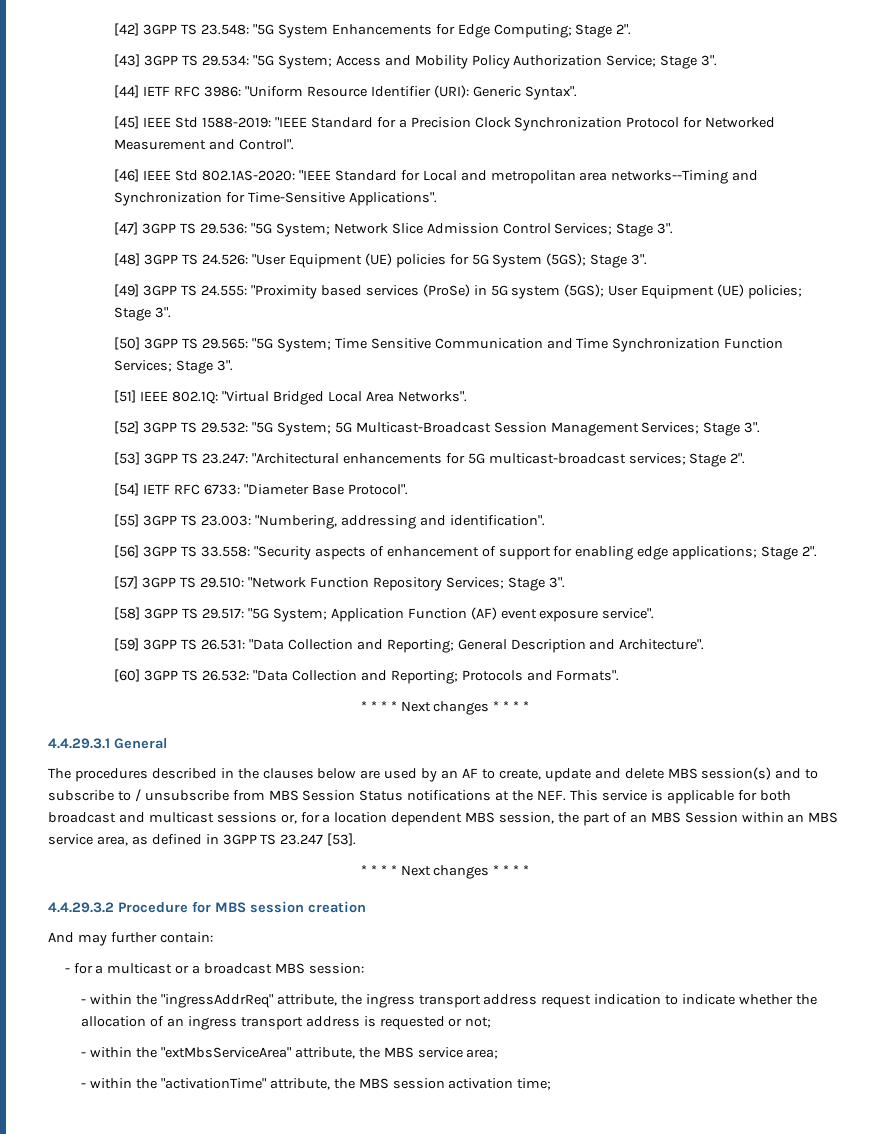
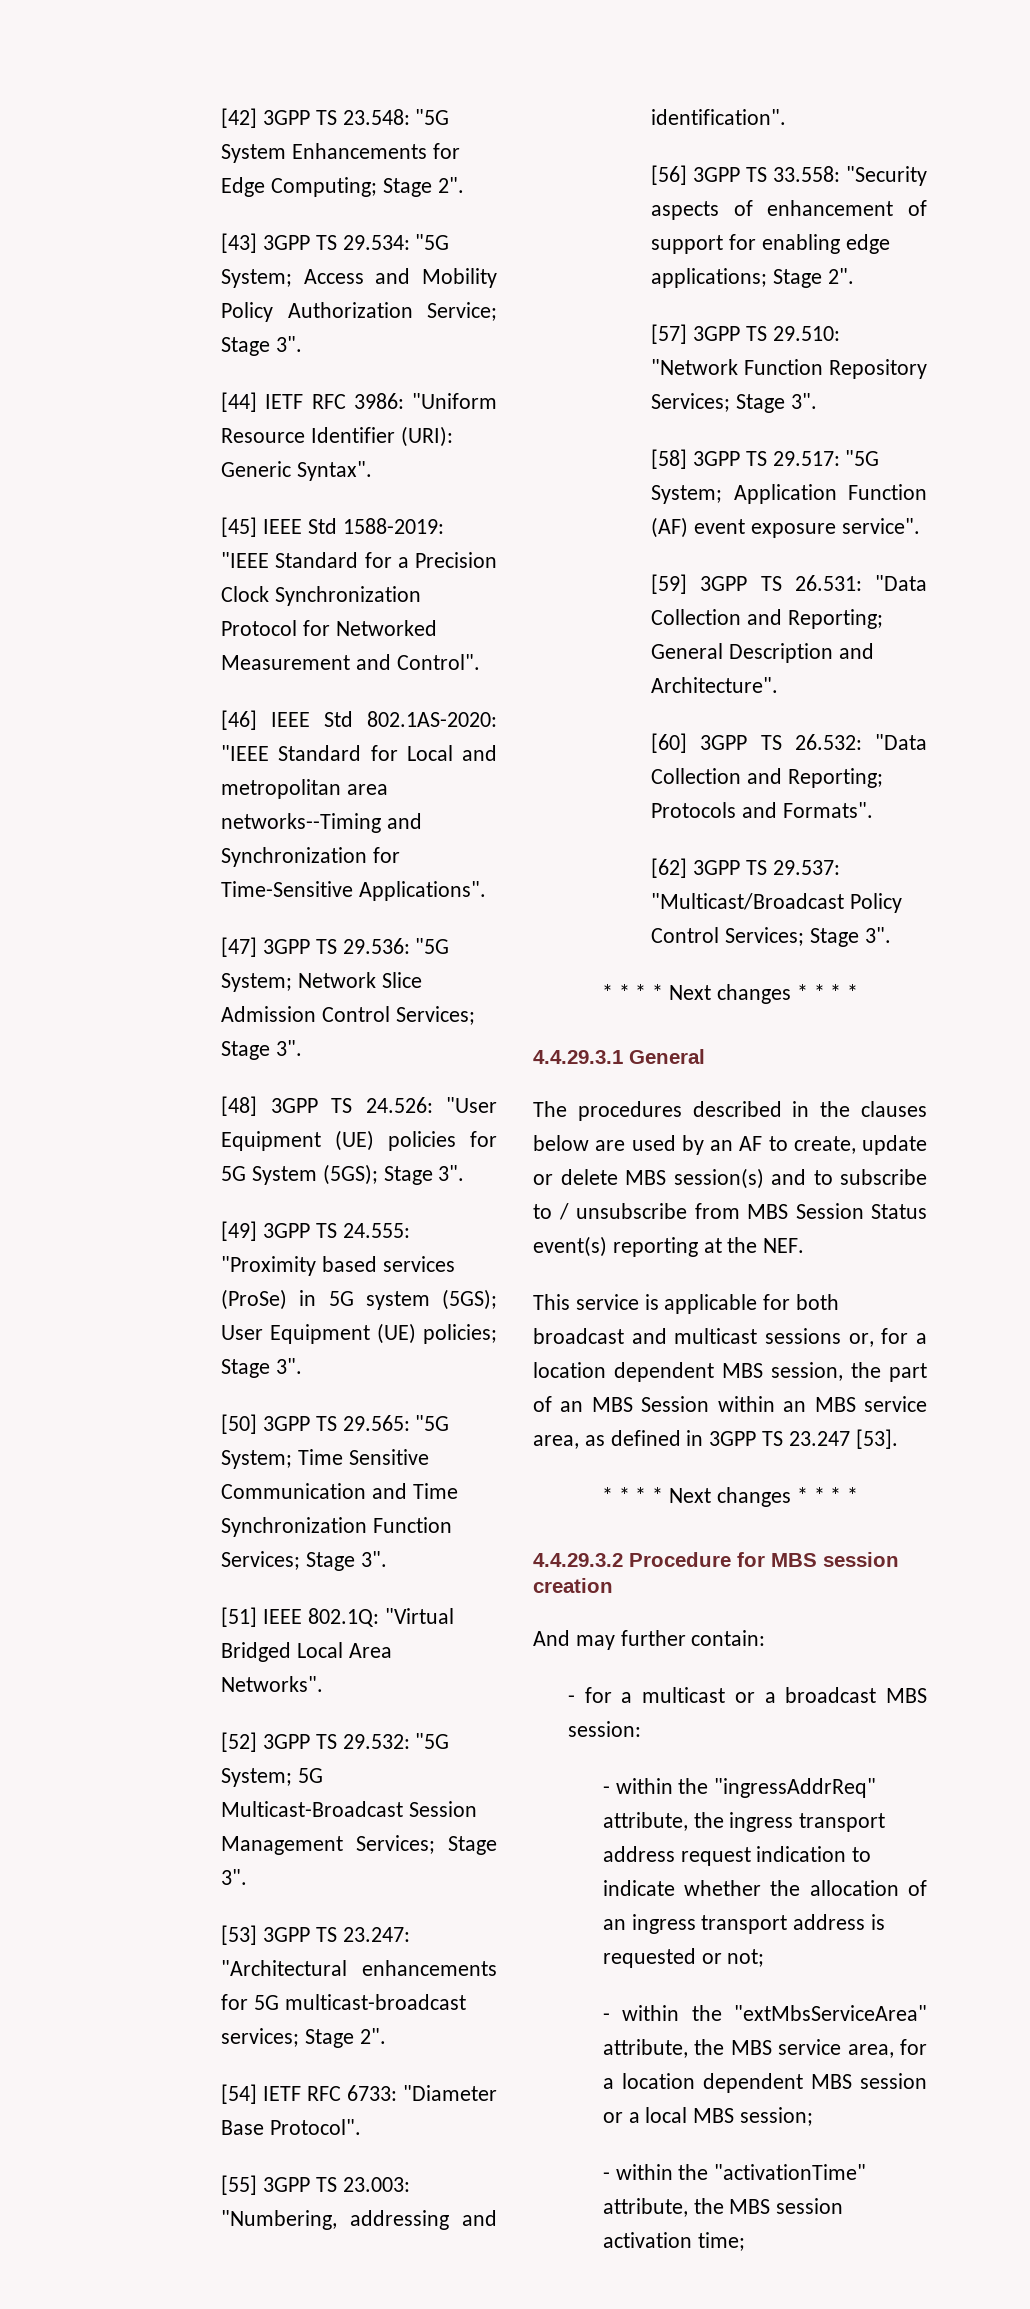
+ [62] 3GPP TS 29.537: "Multicast/Broadcast Policy Control Services; Stage 3".
- The procedures described in the clauses below are used by an AF to create, update and delete MBS session(s) and to subscribe to / unsubscribe from MBS Session Status notifications at the NEF. This service is applicable for both broadcast and multicast sessions or, for a location dependent MBS session, the part of an MBS Session within an MBS service area, as defined in 3GPP TS 23.247 [53].
+ The procedures described in the clauses below are used by an AF to create, update or delete MBS session(s) and to subscribe to / unsubscribe from MBS Session Status event(s) reporting at the NEF.
+ This service is applicable for both broadcast and multicast sessions or, for a location dependent MBS session, the part of an MBS Session within an MBS service area, as defined in 3GPP TS 23.247 [53].
- - within the "extMbsServiceArea" attribute, the MBS service area;
+ - within the "extMbsServiceArea" attribute, the MBS service area, for a location dependent MBS session or a local MBS session;

